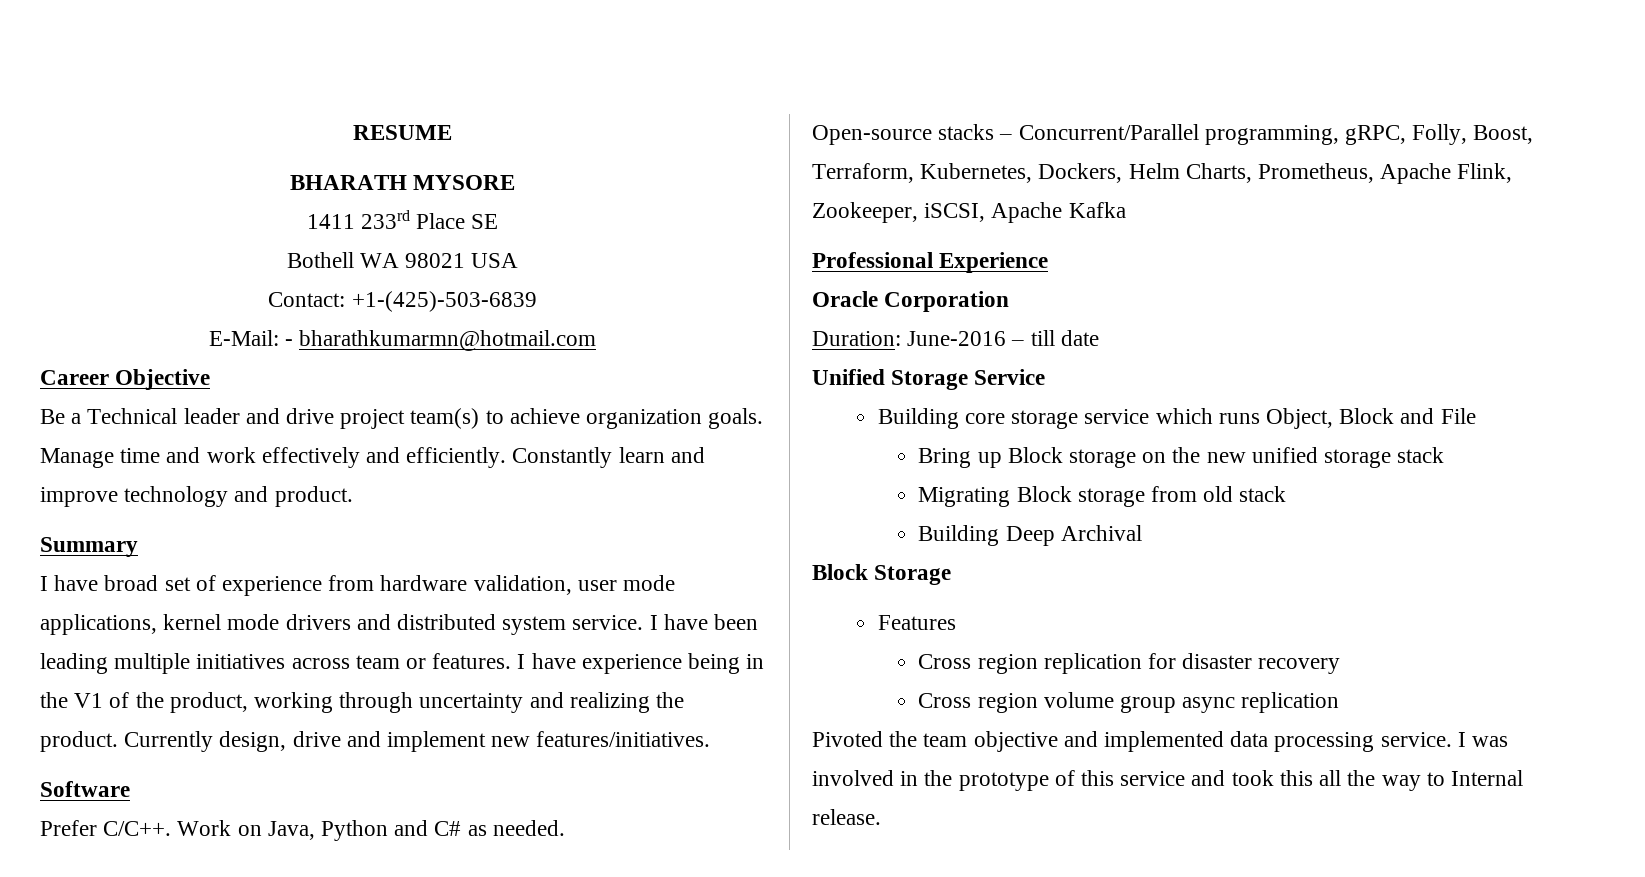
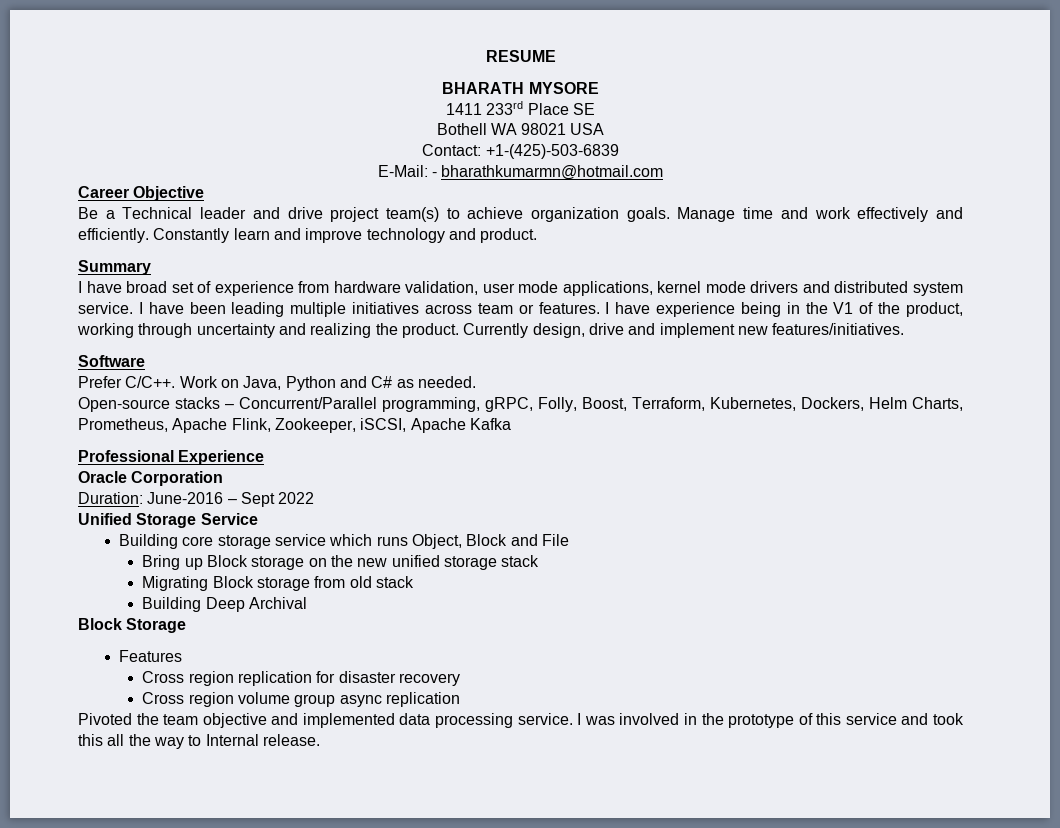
- Duration: June-2016 – till date
+ Duration: June-2016 – Sept 2022

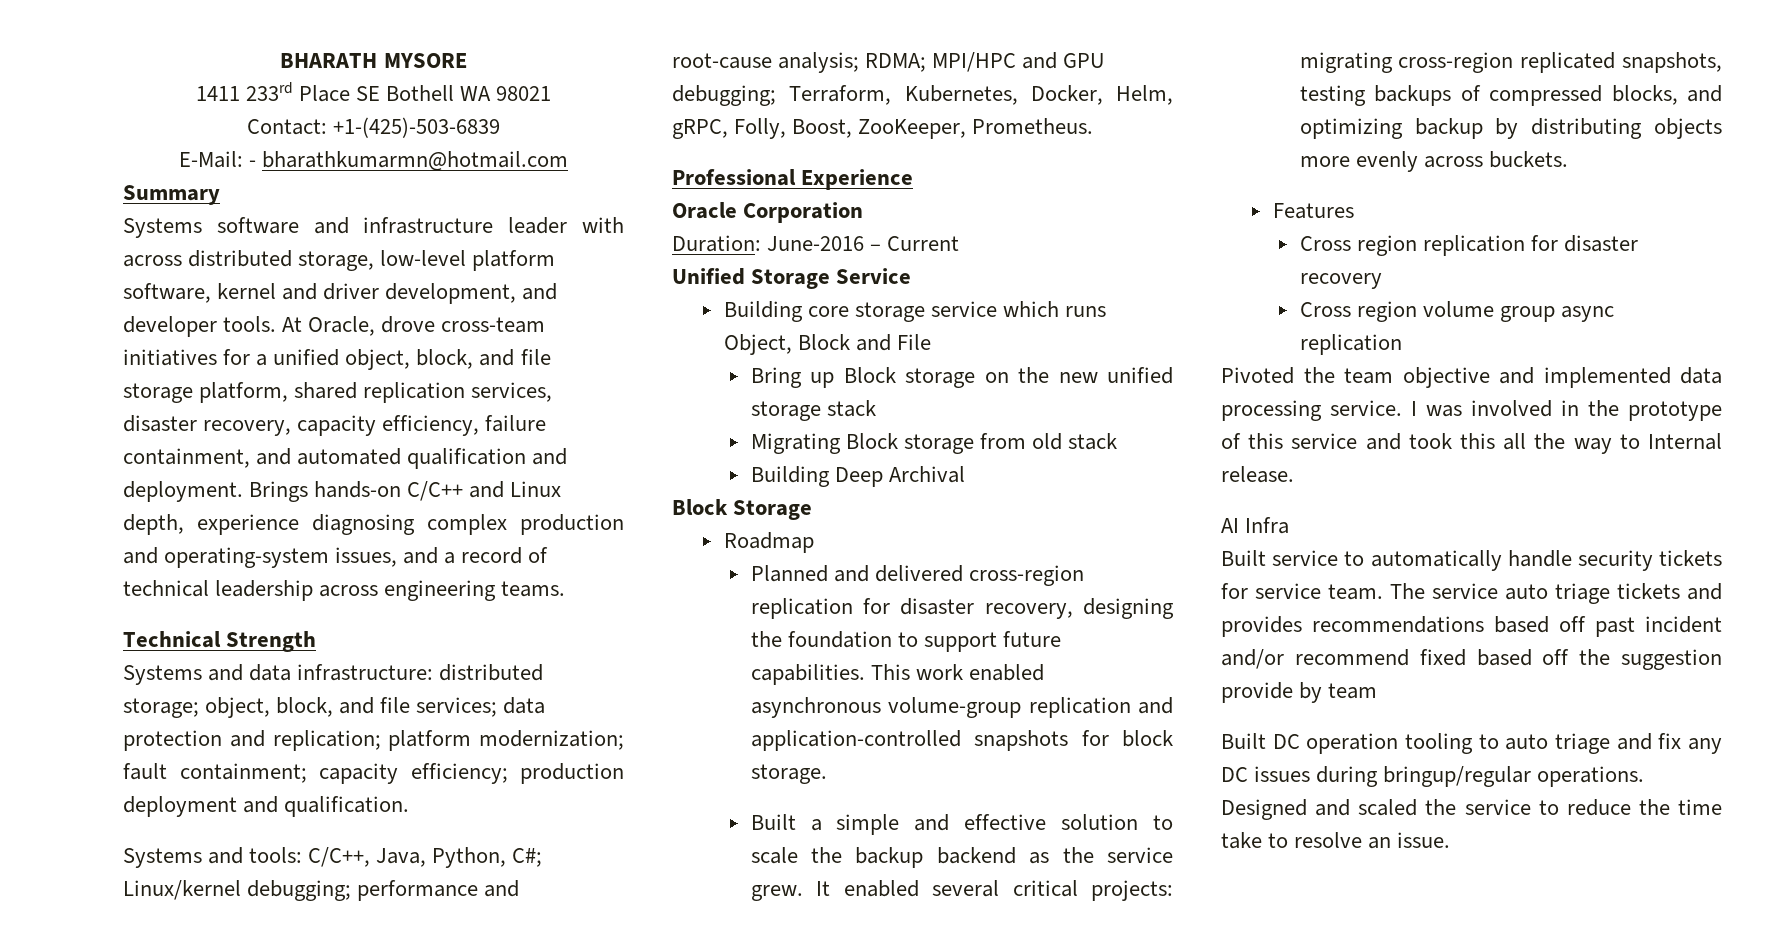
- RESUME
- 1411 233rd Place SE
- Bothell WA 98021 USA
+ 1411 233rd Place SE Bothell WA 98021
- Career Objective
- Be a Technical leader and drive project team(s) to achieve organization goals. Manage time and work effectively and efficiently. Constantly learn and improve technology and product.
  Summary
- I have broad set of experience from hardware validation, user mode applications, kernel mode drivers and distributed system service. I have been leading multiple initiatives across team or features. I have experience being in the V1 of the product, working through uncertainty and realizing the product. Currently design, drive and implement new features/initiatives.
- Software
- Prefer C/C++. Work on Java, Python and C# as needed.
- Open-source stacks – Concurrent/Parallel programming, gRPC, Folly, Boost, Terraform, Kubernetes, Dockers, Helm Charts, Prometheus, Apache Flink, Zookeeper, iSCSI, Apache Kafka
+ Systems software and infrastructure leader with across distributed storage, low-level platform software, kernel and driver development, and developer tools. At Oracle, drove cross-team initiatives for a unified object, block, and file storage platform, shared replication services, disaster recovery, capacity efficiency, failure containment, and automated qualification and deployment. Brings hands-on C/C++ and Linux depth, experience diagnosing complex production and operating-system issues, and a record of technical leadership across engineering teams.
+ Technical Strength
+ Systems and data infrastructure: distributed storage; object, block, and file services; data protection and replication; platform modernization; fault containment; capacity efficiency; production deployment and qualification.
+ Systems and tools: C/C++, Java, Python, C#; Linux/kernel debugging; performance and root-cause analysis; RDMA; MPI/HPC and GPU debugging; Terraform, Kubernetes, Docker, Helm, gRPC, Folly, Boost, ZooKeeper, Prometheus.
- Duration: June-2016 – Sept 2022
+ Duration: June-2016 – Current
+ Roadmap
+ Planned and delivered cross-region replication for disaster recovery, designing the foundation to support future capabilities. This work enabled asynchronous volume-group replication and application-controlled snapshots for block storage.
+ Built a simple and effective solution to scale the backup backend as the service grew. It enabled several critical projects: migrating cross-region replicated snapshots, testing backups of compressed blocks, and optimizing backup by distributing objects more evenly across buckets.
+ AI Infra
+ Built service to automatically handle security tickets for service team. The service auto triage tickets and provides recommendations based off past incident and/or recommend fixed based off the suggestion provide by team
+ Built DC operation tooling to auto triage and fix any DC issues during bringup/regular operations. Designed and scaled the service to reduce the time take to resolve an issue.

